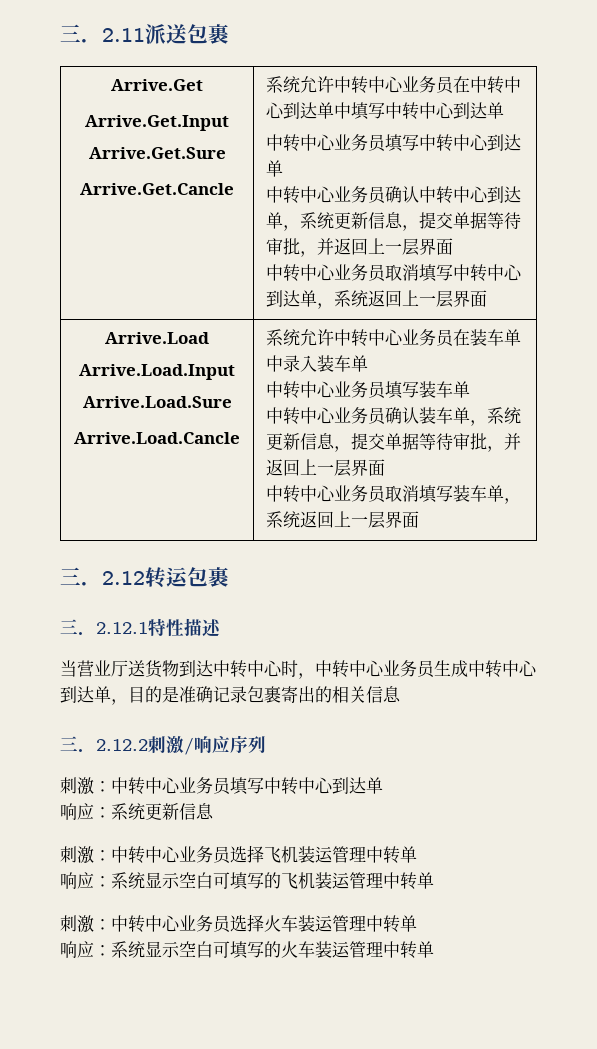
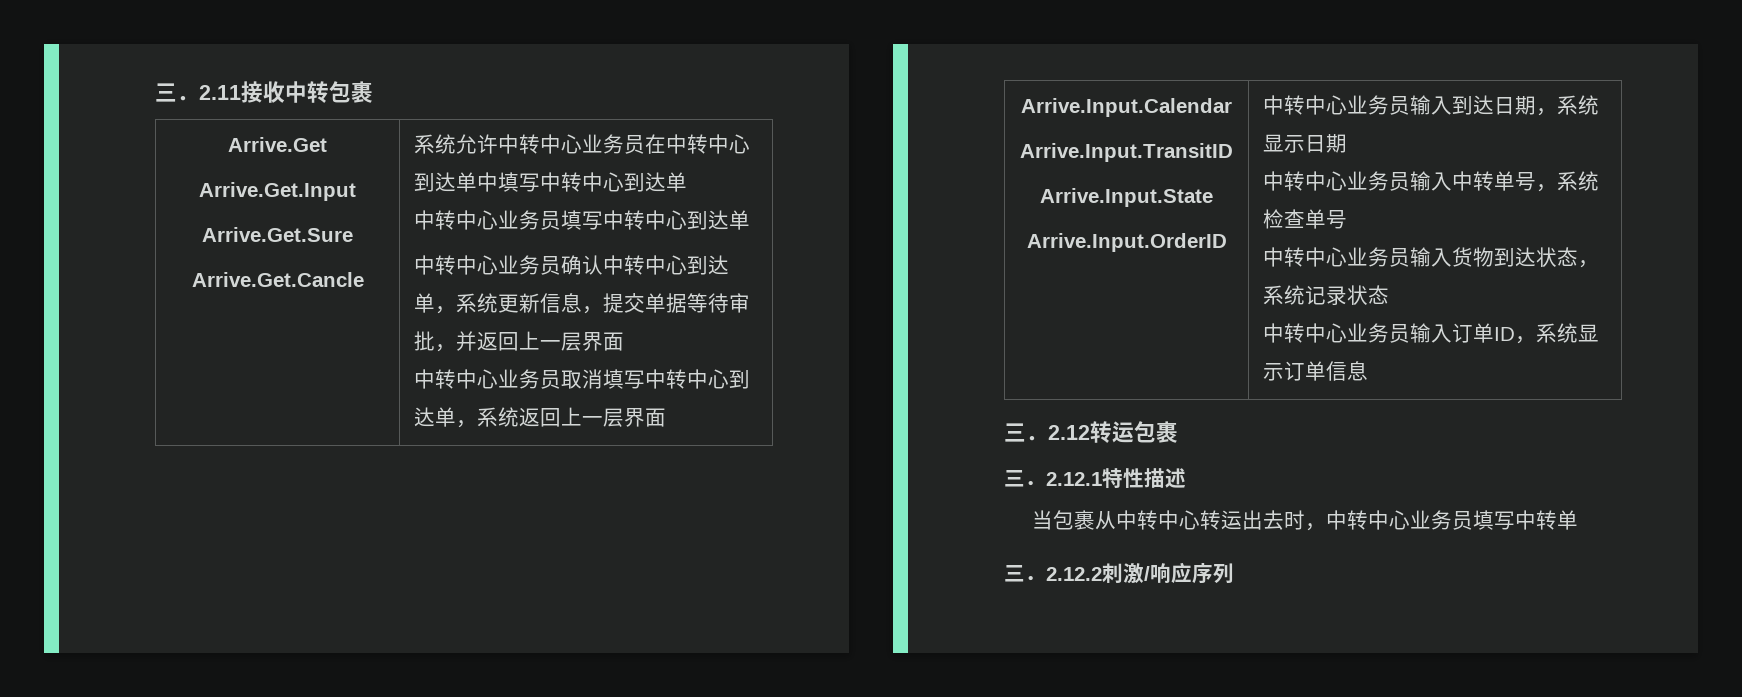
- 三．2.11派送包裹
+ 三．2.11接收中转包裹
- Arrive.Load
- Arrive.Load.Input
- Arrive.Load.Sure
- Arrive.Load.Cancle | 系统允许中转中心业务员在装车单中录入装车单
- 中转中心业务员填写装车单
- 中转中心业务员确认装车单，系统更新信息，提交单据等待审批，并返回上一层界面
- 中转中心业务员取消填写装车单，系统返回上一层界面
+ Arrive.Input.Calendar
+ Arrive.Input.TransitID
+ Arrive.Input.State
+ Arrive.Input.OrderID | 中转中心业务员输入到达日期，系统显示日期
+ 中转中心业务员输入中转单号，系统检查单号
+ 中转中心业务员输入货物到达状态，系统记录状态
+ 中转中心业务员输入订单ID，系统显示订单信息
- 当营业厅送货物到达中转中心时，中转中心业务员生成中转中心到达单，目的是准确记录包裹寄出的相关信息
+ 当包裹从中转中心转运出去时，中转中心业务员填写中转单
- 刺激：中转中心业务员填写中转中心到达单
- 响应：系统更新信息
- 刺激：中转中心业务员选择飞机装运管理中转单
- 响应：系统显示空白可填写的飞机装运管理中转单
- 刺激：中转中心业务员选择火车装运管理中转单
- 响应：系统显示空白可填写的火车装运管理中转单

